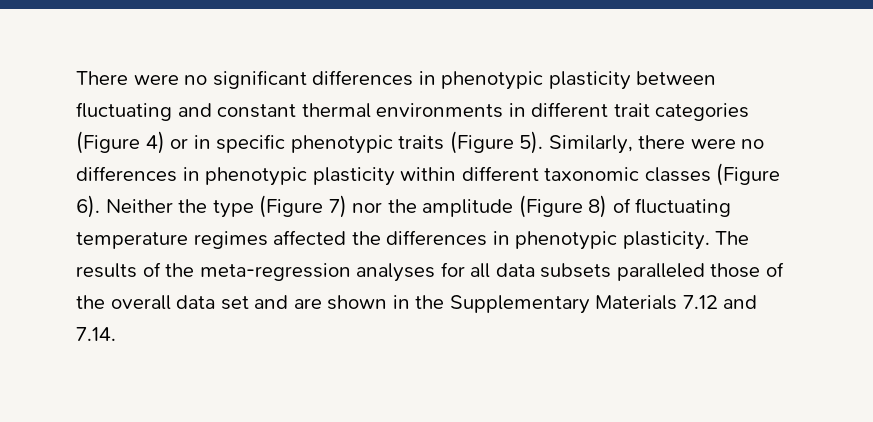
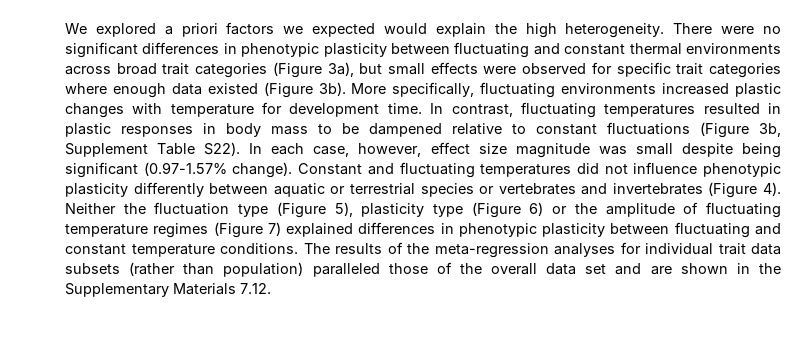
+ We explored a priori factors we expected would explain the high heterogeneity.
- There were no significant differences in phenotypic plasticity between fluctuating and constant thermal environments in different trait categories (Figure 4) or in specific phenotypic traits (Figure 5). Similarly, there were no differences in phenotypic plasticity within different taxonomic classes (Figure 6). Neither the type (Figure 7) nor the amplitude (Figure 8) of fluctuating temperature regimes affected the differences in phenotypic plasticity.
+ There were no significant differences in phenotypic plasticity between fluctuating and constant thermal environments across broad trait categories (Figure 3a), but small effects were observed for specific trait categories where enough data existed (Figure 3b). More specifically, fluctuating environments increased plastic changes with temperature for development time. In contrast, fluctuating temperatures resulted in plastic responses in body mass to be dampened relative to constant fluctuations (Figure 3b, Supplement Table S22). In each case, however, effect size magnitude was small despite being significant (0.97-1.57% change). Constant and fluctuating temperatures did not influence phenotypic plasticity differently between aquatic or terrestrial species or vertebrates and invertebrates (Figure 4). Neither the fluctuation type (Figure 5), plasticity type (Figure 6) or the amplitude of fluctuating temperature regimes (Figure 7) explained differences in phenotypic plasticity between fluctuating and constant temperature conditions.
- The results of the meta-regression analyses for all data subsets paralleled those of the overall data set and are shown in the Supplementary Materials 7.12 and 7.14.
+ The results of the meta-regression analyses for individual trait data subsets (rather than population) paralleled those of the overall data set and are shown in the Supplementary Materials 7.12.

